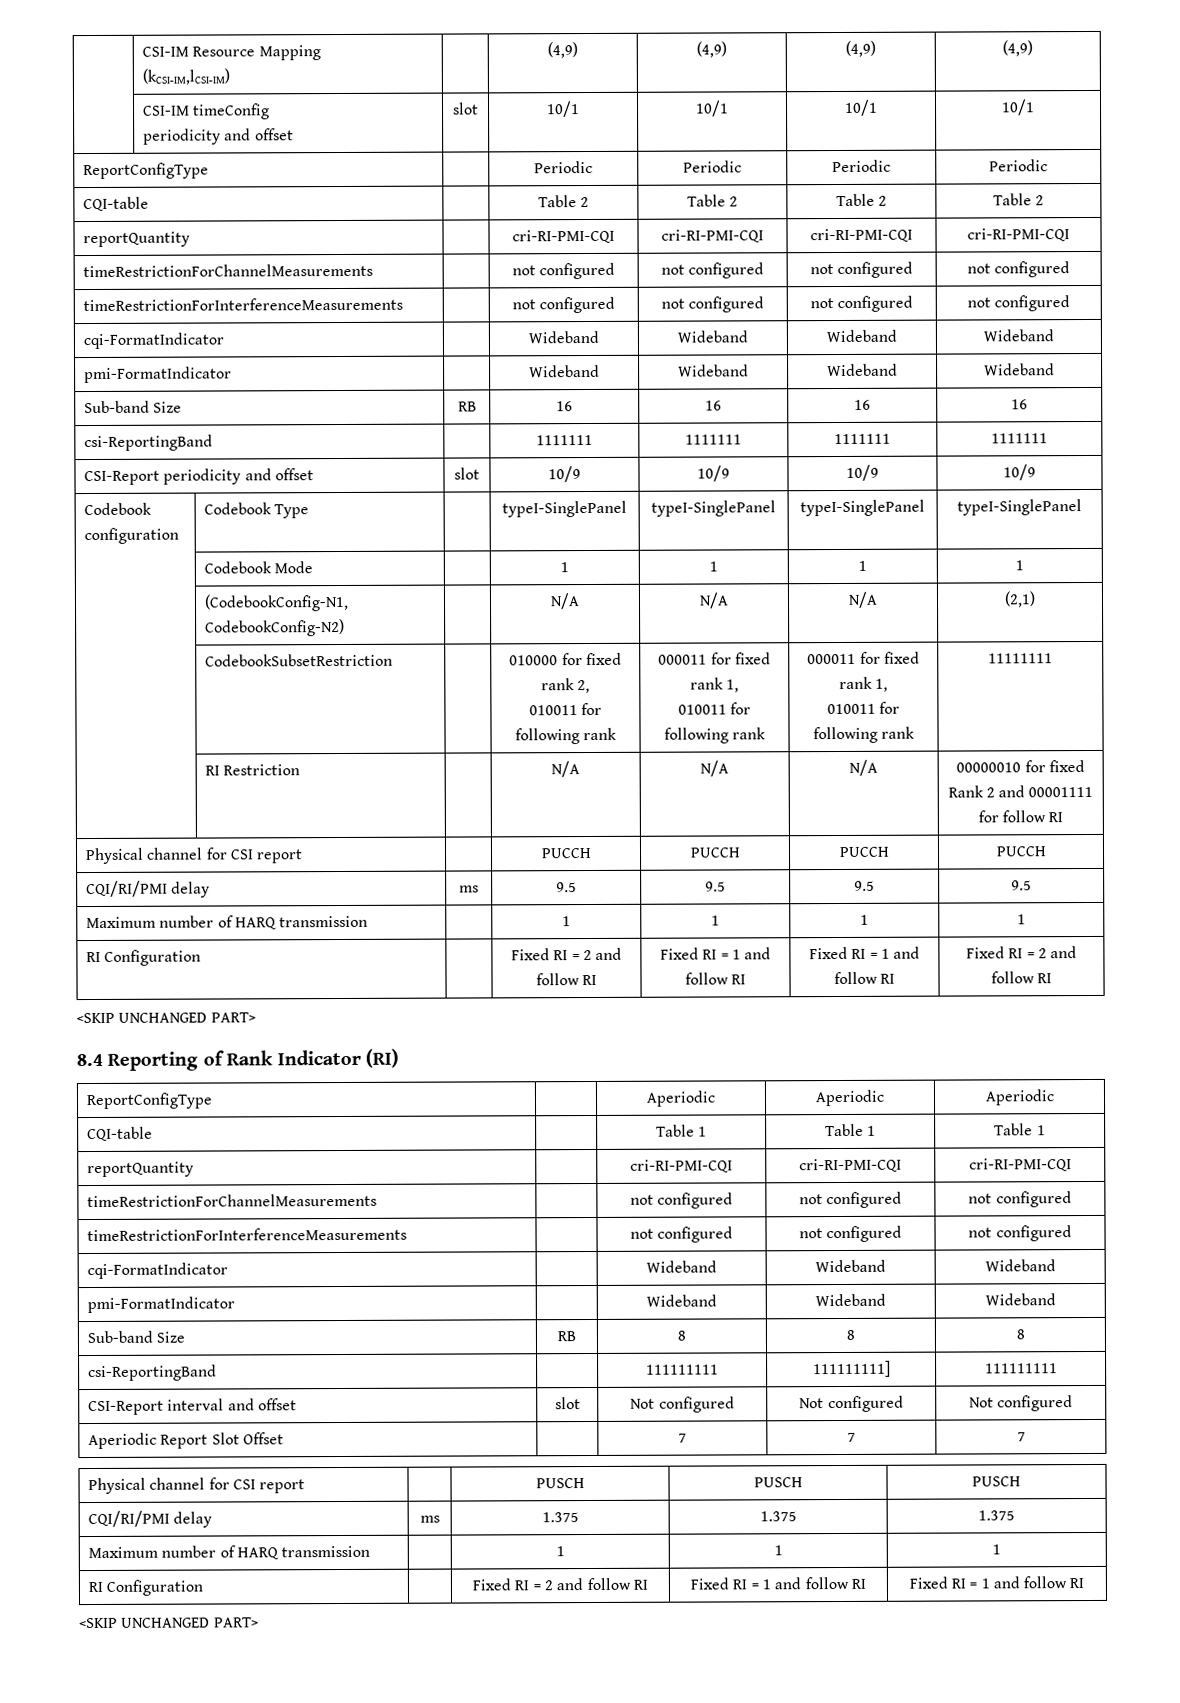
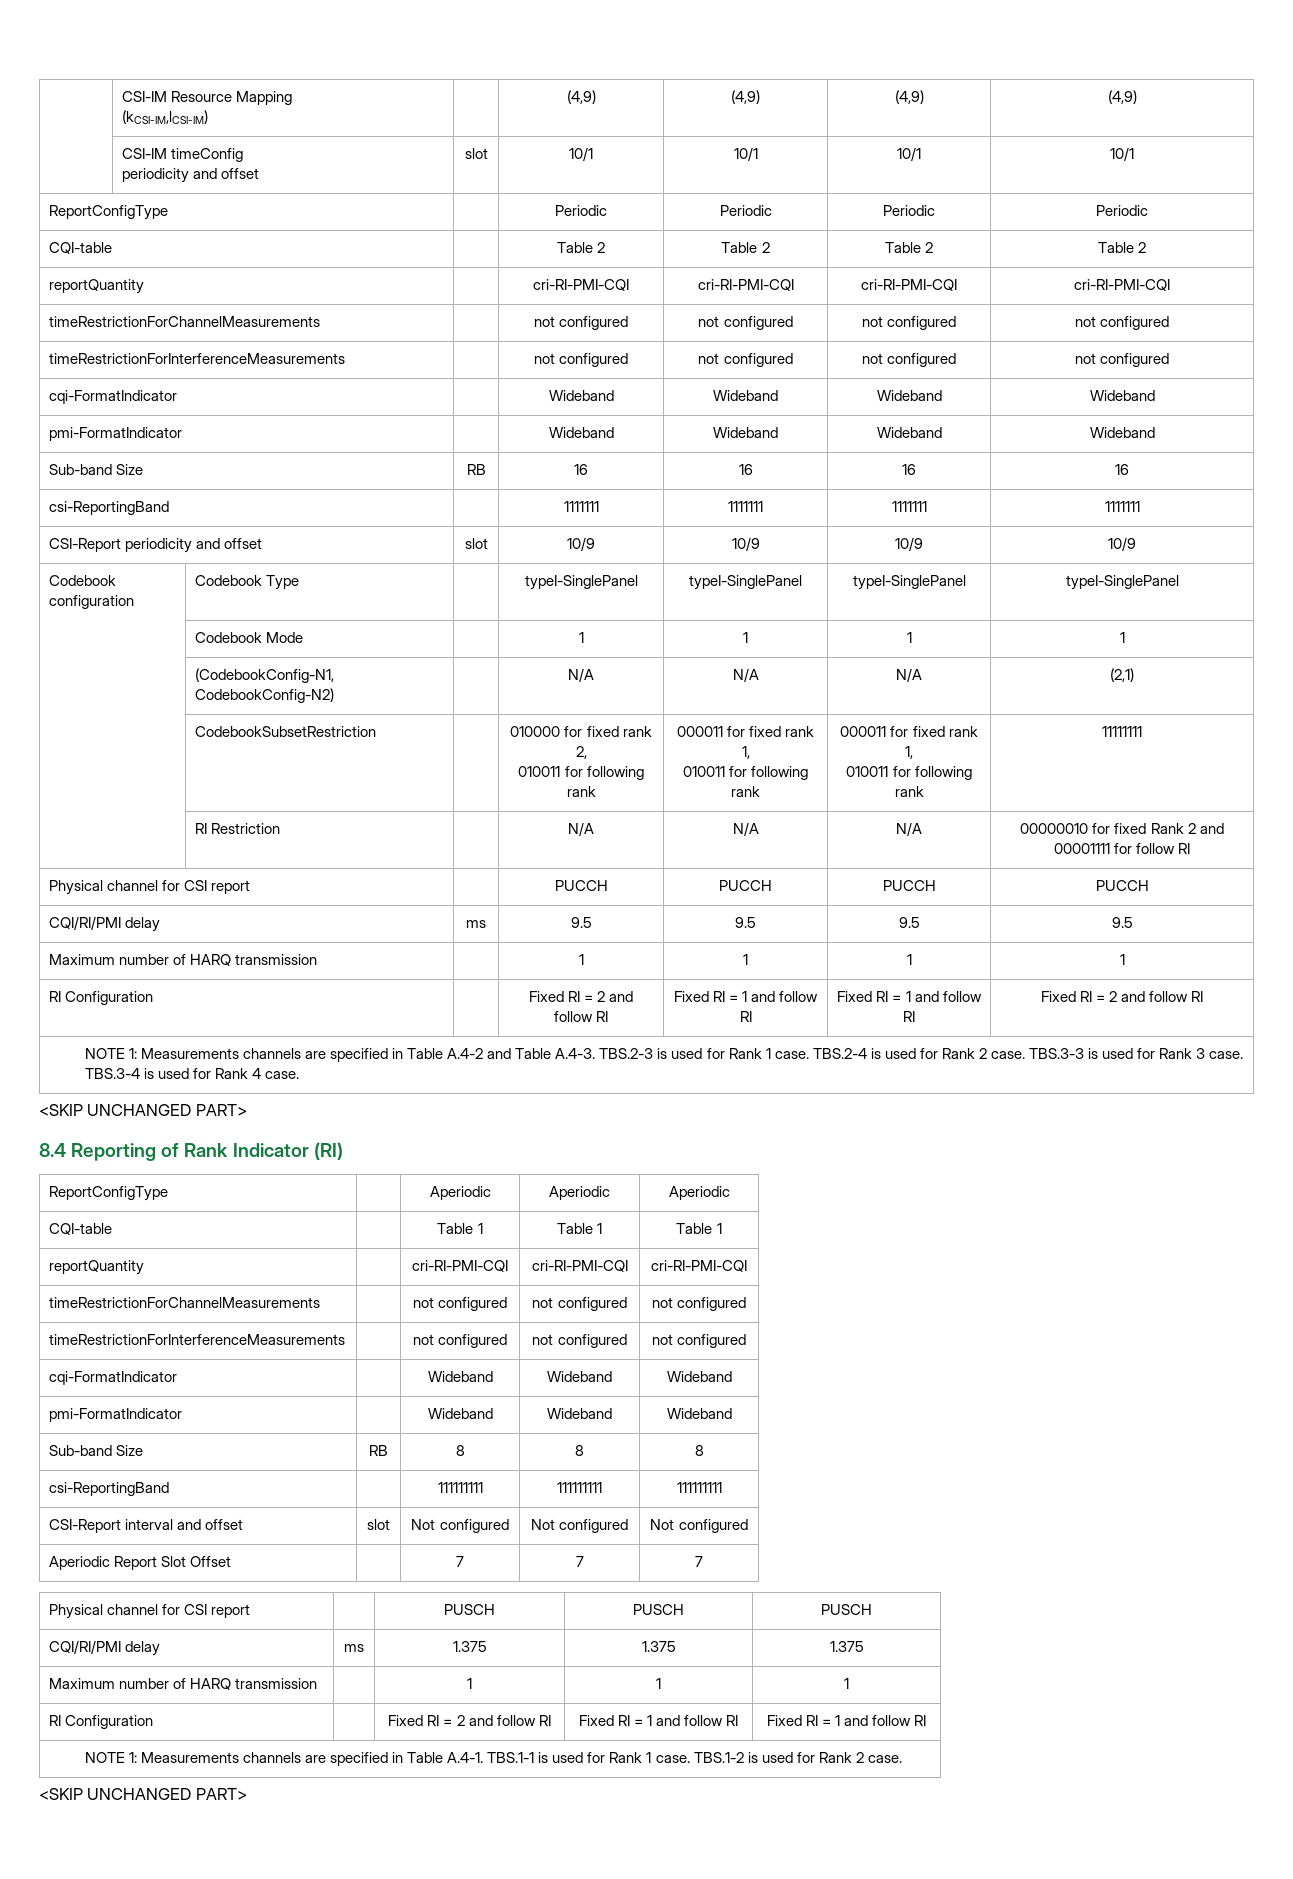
+ NOTE 1: Measurements channels are specified in Table A.4-2 and Table A.4-3. TBS.2-3 is used for Rank 1 case. TBS.2-4 is used for Rank 2 case. TBS.3-3 is used for Rank 3 case. TBS.3-4 is used for Rank 4 case.
- csi-ReportingBand | | 111111111 | 111111111] | 111111111
+ csi-ReportingBand | | 111111111 | 111111111 | 111111111
+ NOTE 1: Measurements channels are specified in Table A.4-1. TBS.1-1 is used for Rank 1 case. TBS.1-2 is used for Rank 2 case.

